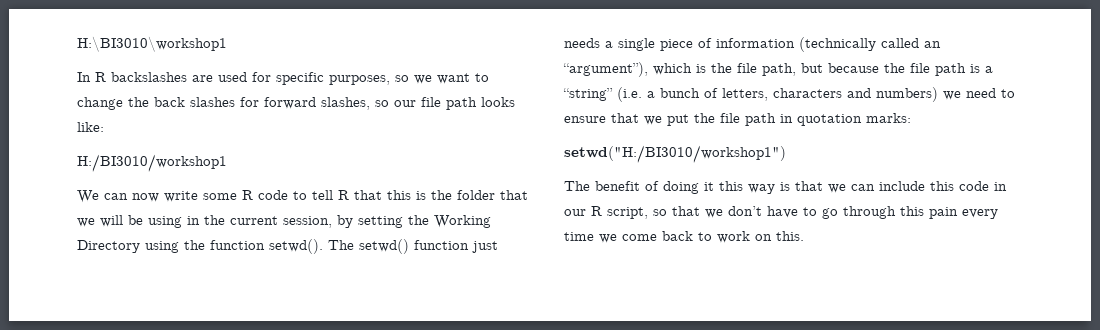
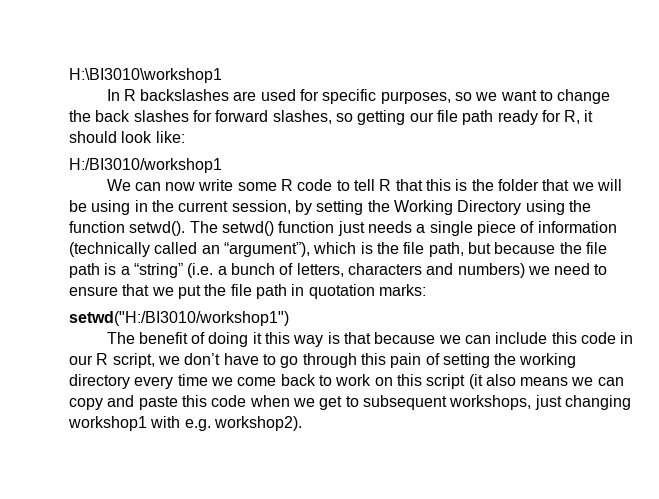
- In R backslashes are used for specific purposes, so we want to change the back slashes for forward slashes, so our file path looks like:
+ In R backslashes are used for specific purposes, so we want to change the back slashes for forward slashes, so getting our file path ready for R, it should look like:
- The benefit of doing it this way is that we can include this code in our R script, so that we don’t have to go through this pain every time we come back to work on this.
+ The benefit of doing it this way is that because we can include this code in our R script, we don’t have to go through this pain of setting the working directory every time we come back to work on this script (it also means we can copy and paste this code when we get to subsequent workshops, just changing workshop1 with e.g. workshop2).

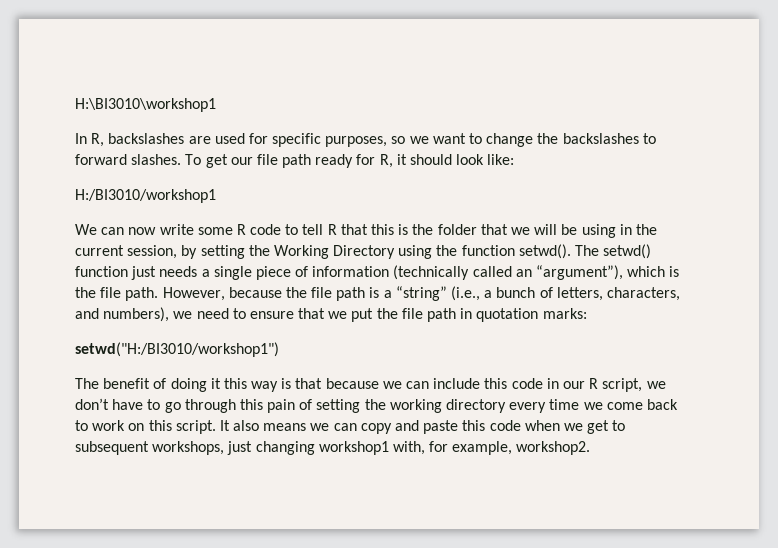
- In R backslashes are used for specific purposes, so we want to change the back slashes for forward slashes, so getting our file path ready for R, it should look like:
+ In R, backslashes are used for specific purposes, so we want to change the backslashes to forward slashes. To get our file path ready for R, it should look like:
- The setwd() function just needs a single piece of information (technically called an “argument”), which is the file path, but because the file path is a “string” (i.e. a bunch of letters, characters and numbers) we need to ensure that we put the file path in quotation marks:
+ The setwd() function just needs a single piece of information (technically called an “argument”), which is the file path. However, because the file path is a “string” (i.e., a bunch of letters, characters, and numbers), we need to ensure that we put the file path in quotation marks:
- The benefit of doing it this way is that because we can include this code in our R script, we don’t have to go through this pain of setting the working directory every time we come back to work on this script (it also means we can copy and paste this code when we get to subsequent workshops, just changing workshop1 with e.g. workshop2).
+ The benefit of doing it this way is that because we can include this code in our R script, we don’t have to go through this pain of setting the working directory every time we come back to work on this script. It also means we can copy and paste this code when we get to subsequent workshops, just changing workshop1 with, for example, workshop2.

